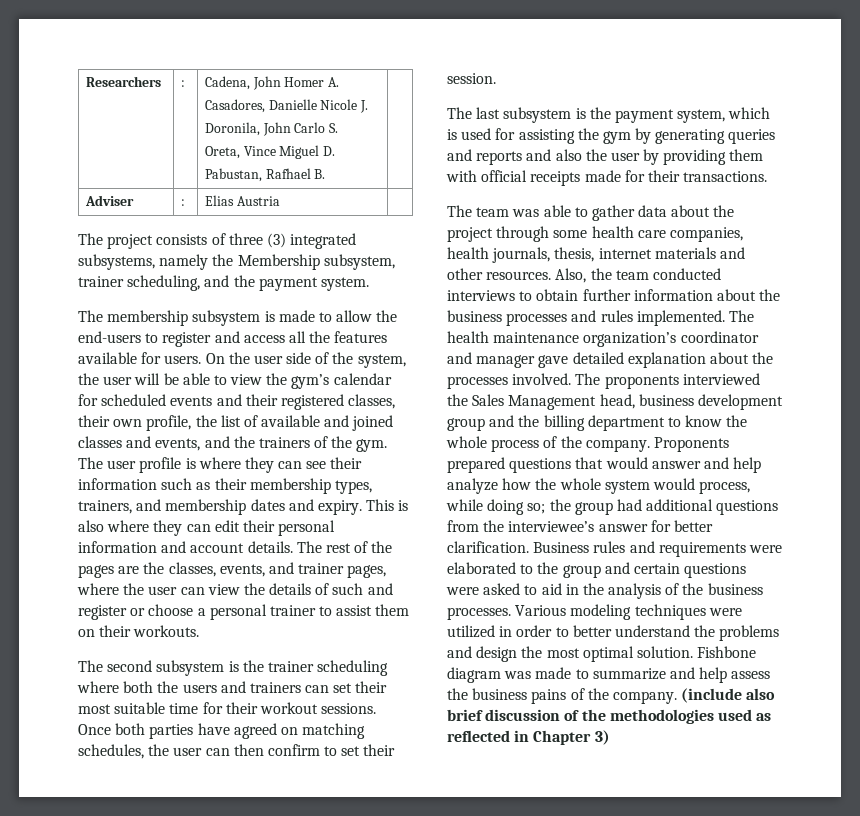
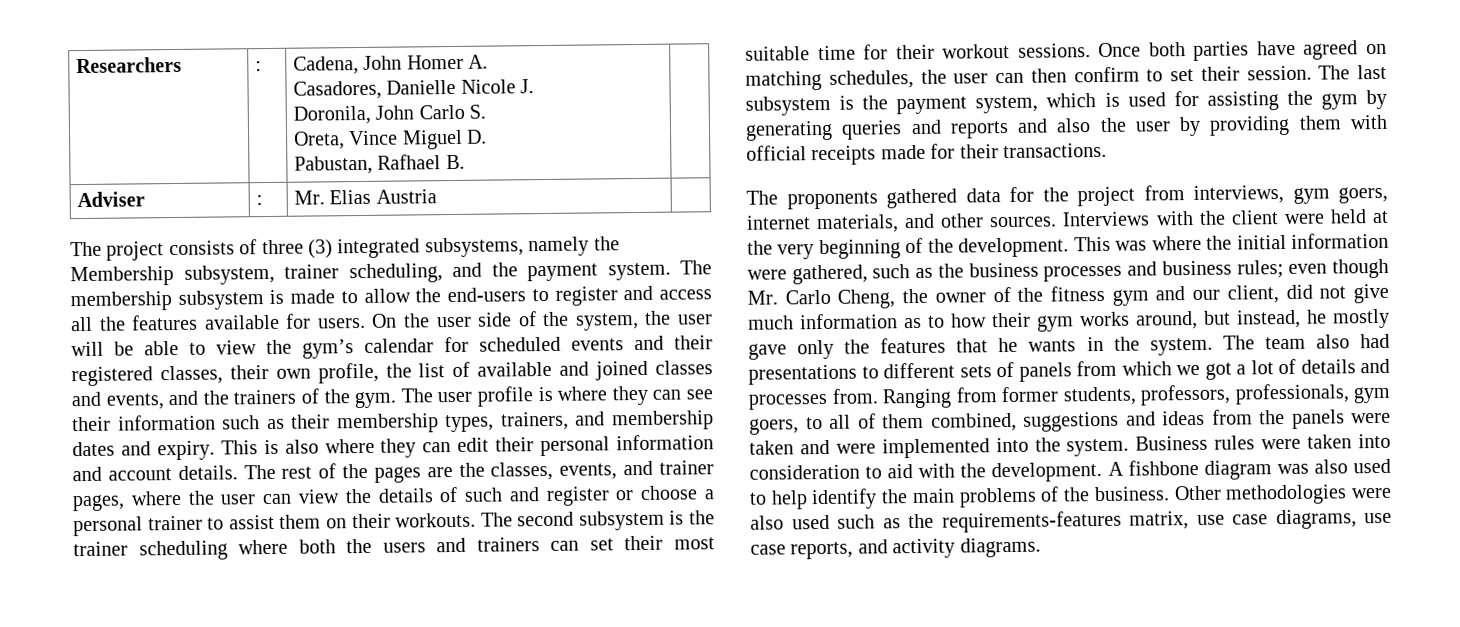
- Adviser | : | Elias Austria |
+ Adviser | : | Mr. Elias Austria |
- The project consists of three (3) integrated subsystems, namely the Membership subsystem, trainer scheduling, and the payment system.
- The membership subsystem is made to allow the end-users to register and access all the features available for users.
+ The project consists of three (3) integrated subsystems, namely the Membership subsystem, trainer scheduling, and the payment system. The membership subsystem is made to allow the end-users to register and access all the features available for users.
- The rest of the pages are the classes, events, and trainer pages, where the user can view the details of such and register or choose a personal trainer to assist them on their workouts.
- The second subsystem is the trainer scheduling where both the users and trainers can set their most suitable time for their workout sessions.
+ The rest of the pages are the classes, events, and trainer pages, where the user can view the details of such and register or choose a personal trainer to assist them on their workouts. The second subsystem is the trainer scheduling where both the users and trainers can set their most suitable time for their workout sessions.
- Once both parties have agreed on matching schedules, the user can then confirm to set their session.
- The last subsystem is the payment system, which is used for assisting the gym by generating queries and reports and also the user by providing them with official receipts made for their transactions.
+ Once both parties have agreed on matching schedules, the user can then confirm to set their session. The last subsystem is the payment system, which is used for assisting the gym by generating queries and reports and also the user by providing them with official receipts made for their transactions.
- The team was able to gather data about the project through some health care companies, health journals, thesis, internet materials and other resources. Also, the team conducted interviews to obtain further information about the business processes and rules implemented. The health maintenance organization’s coordinator and manager gave detailed explanation about the processes involved. The proponents interviewed the Sales Management head, business development group and the billing department to know the whole process of the company. Proponents prepared questions that would answer and help analyze how the whole system would process, while doing so; the group had additional questions from the interviewee’s answer for better clarification. Business rules and requirements were elaborated to the group and certain questions were asked to aid in the analysis of the business processes. Various modeling techniques were utilized in order to better understand the problems and design the most optimal solution. Fishbone diagram was made to summarize and help assess the business pains of the company. (include also brief discussion of the methodologies used as reflected in Chapter 3)
+ The proponents gathered data for the project from interviews, gym goers, internet materials, and other sources. Interviews with the client were held at the very beginning of the development. This was where the initial information were gathered, such as the business processes and business rules; even though Mr. Carlo Cheng, the owner of the fitness gym and our client, did not give much information as to how their gym works around, but instead, he mostly gave only the features that he wants in the system. The team also had presentations to different sets of panels from which we got a lot of details and processes from. Ranging from former students, professors, professionals, gym goers, to all of them combined, suggestions and ideas from the panels were taken and were implemented into the system. Business rules were taken into consideration to aid with the development. A fishbone diagram was also used to help identify the main problems of the business. Other methodologies were also used such as the requirements-features matrix, use case diagrams, use case reports, and activity diagrams.

